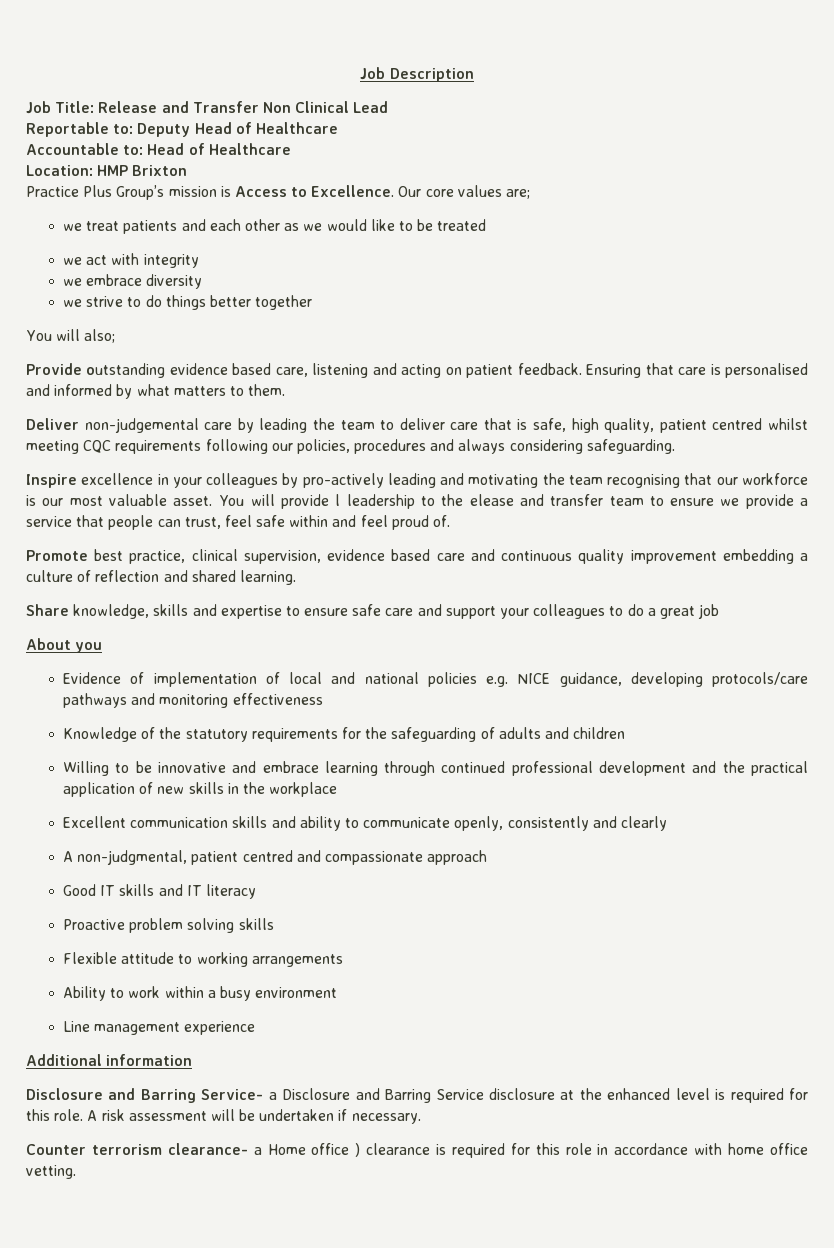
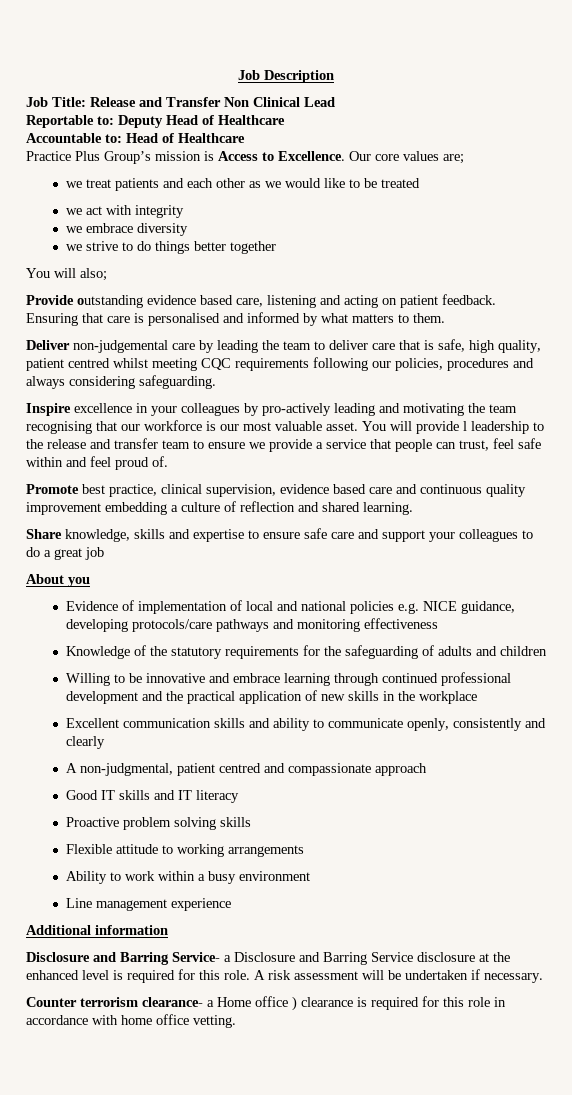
- Location: HMP Brixton
- You will provide l leadership to the elease and transfer team to ensure we provide a service that people can trust, feel safe within and feel proud of.
+ You will provide l leadership to the release and transfer team to ensure we provide a service that people can trust, feel safe within and feel proud of.

